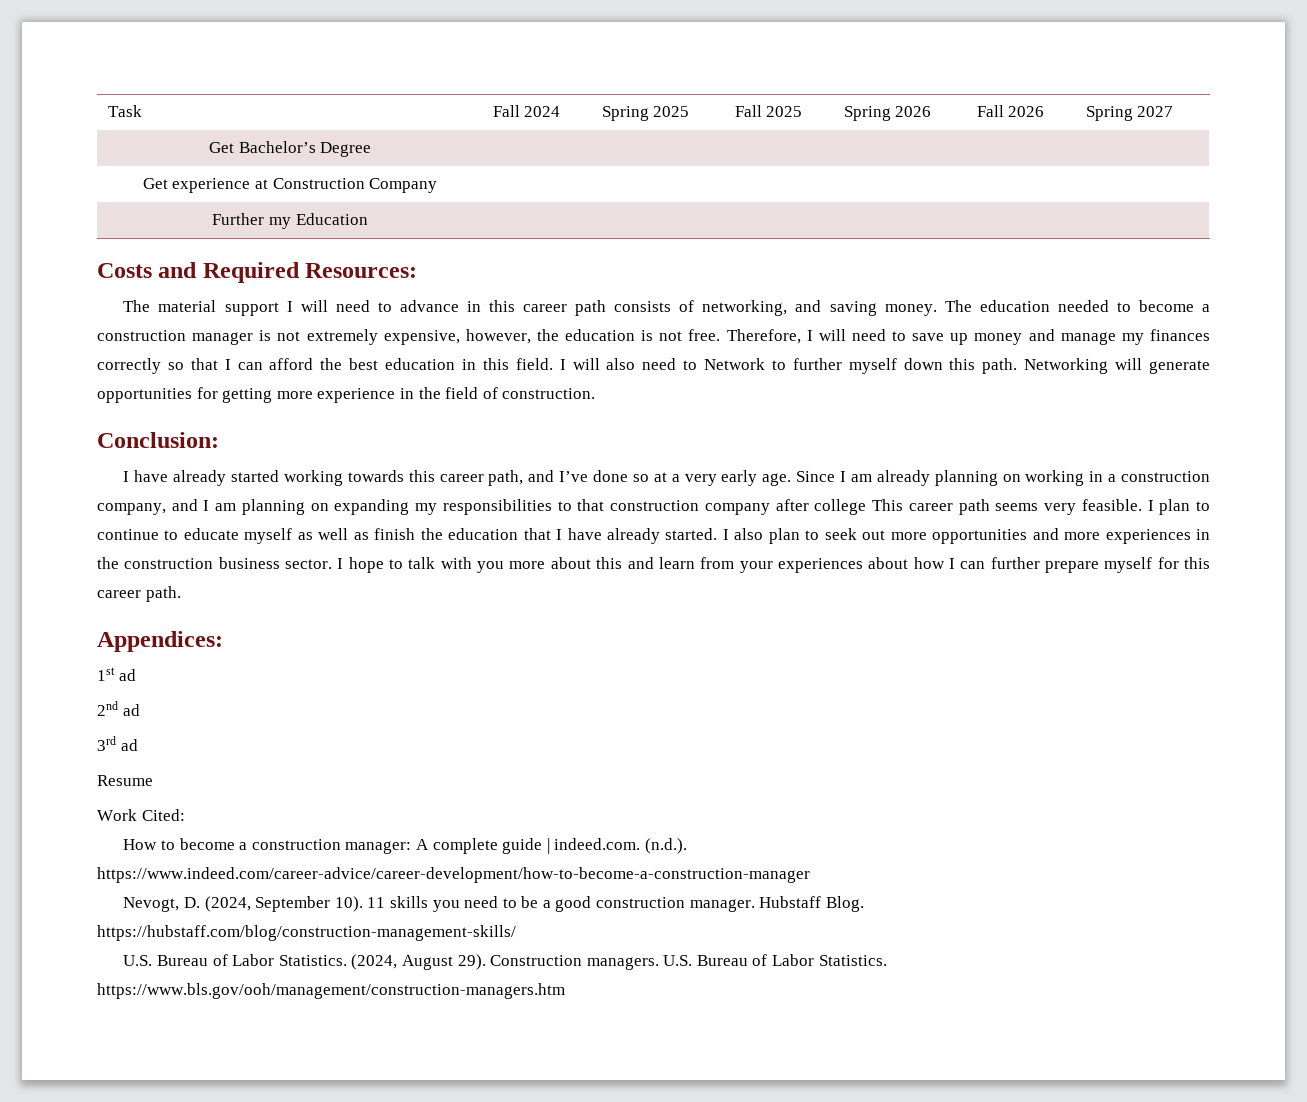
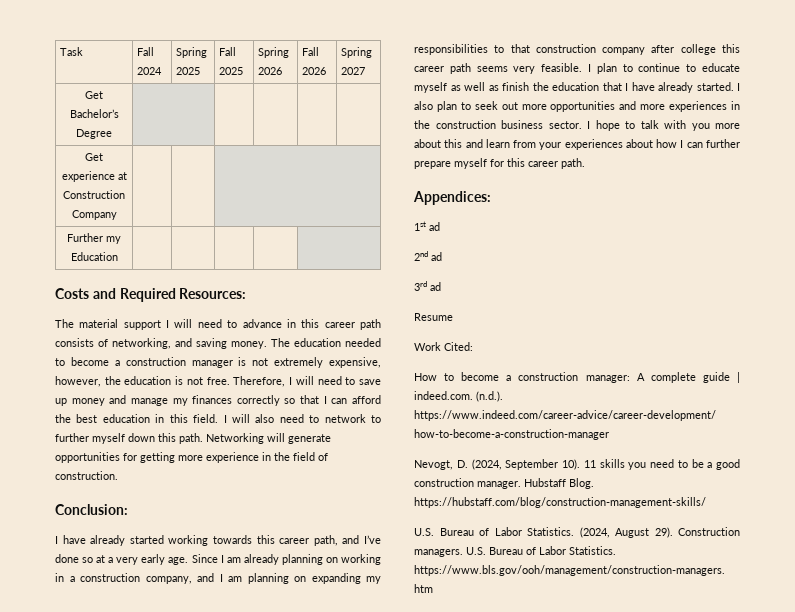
- I will also need to Network to further myself down this path.
+ I will also need to network to further myself down this path.
- Since I am already planning on working in a construction company, and I am planning on expanding my responsibilities to that construction company after college This career path seems very feasible.
+ Since I am already planning on working in a construction company, and I am planning on expanding my responsibilities to that construction company after college this career path seems very feasible.

